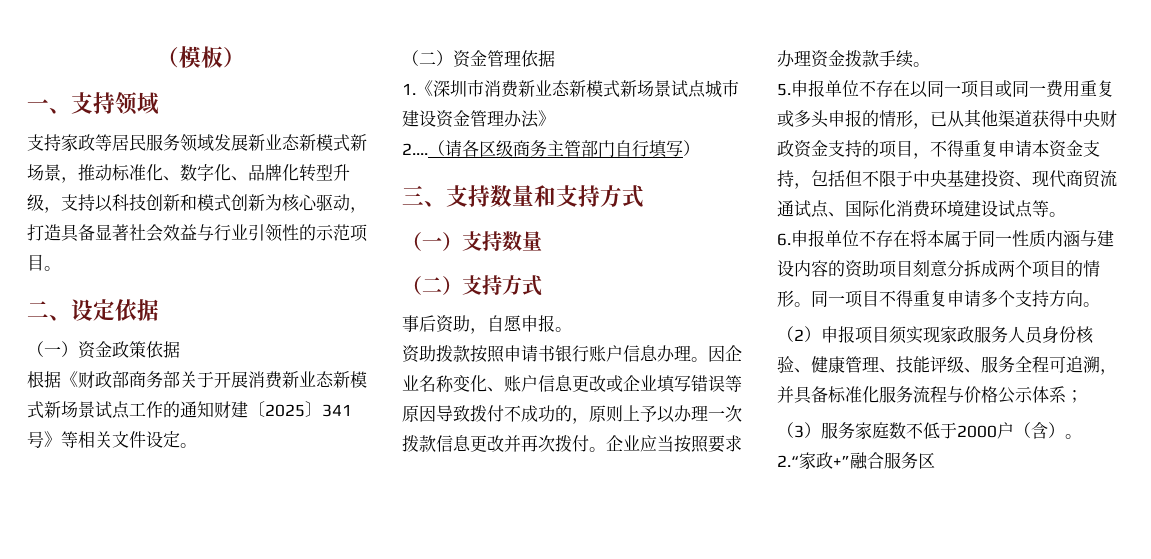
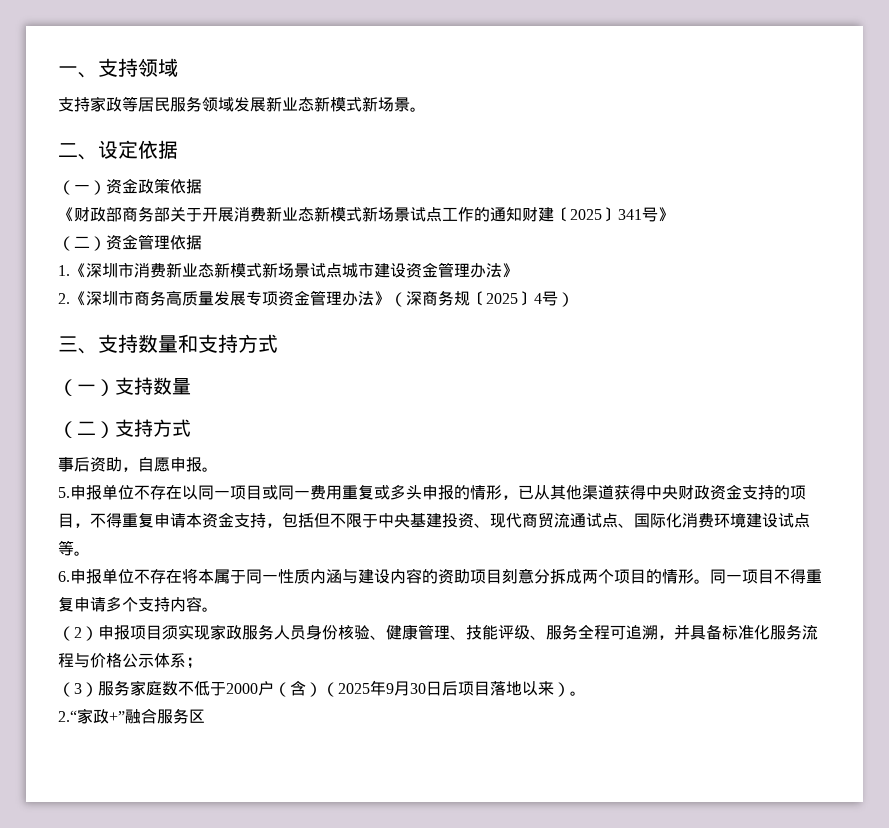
- （模板）
- 支持家政等居民服务领域发展新业态新模式新场景，推动标准化、数字化、品牌化转型升级，支持以科技创新和模式创新为核心驱动，打造具备显著社会效益与行业引领性的示范项目。
+ 支持家政等居民服务领域发展新业态新模式新场景。
- 根据《财政部商务部关于开展消费新业态新模式新场景试点工作的通知财建〔2025〕341号》等相关文件设定。
+ 《财政部商务部关于开展消费新业态新模式新场景试点工作的通知财建〔2025〕341号》
- 2....（请各区级商务主管部门自行填写）
+ 2.《深圳市商务高质量发展专项资金管理办法》（深商务规〔2025〕4号）
- 资助拨款按照申请书银行账户信息办理。因企业名称变化、账户信息更改或企业填写错误等原因导致拨付不成功的，原则上予以办理一次拨款信息更改并再次拨付。企业应当按照要求办理资金拨款手续。
- 同一项目不得重复申请多个支持方向。
+ 同一项目不得重复申请多个支持内容。
- （3）服务家庭数不低于2000户（含）。
+ （3）服务家庭数不低于2000户（含）（2025年9月30日后项目落地以来）。

